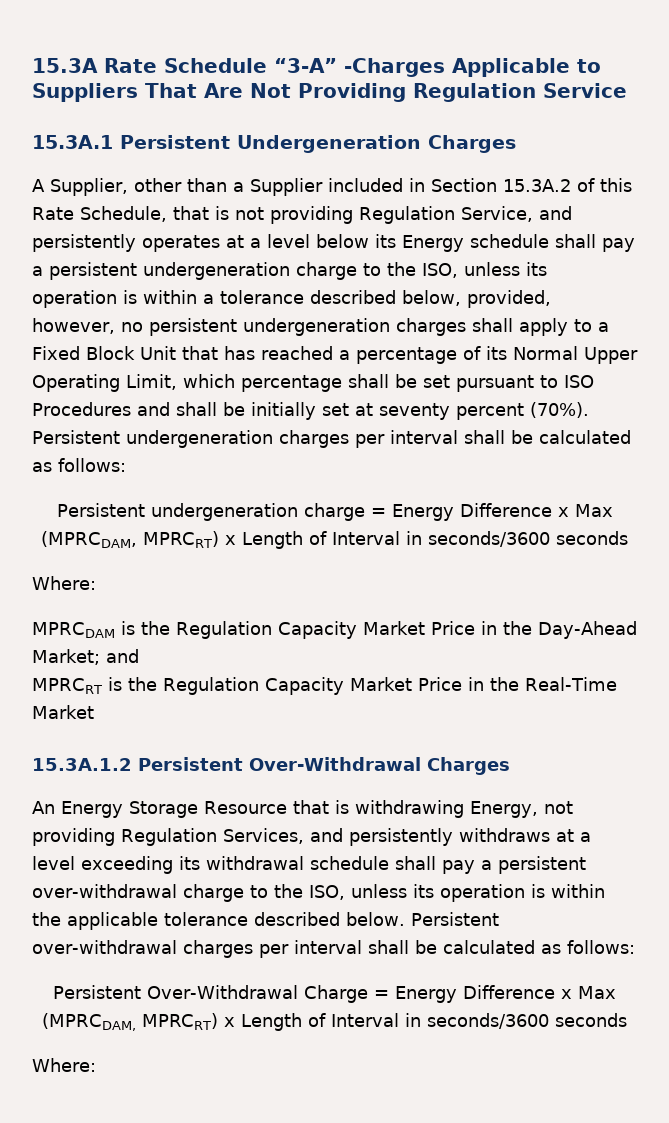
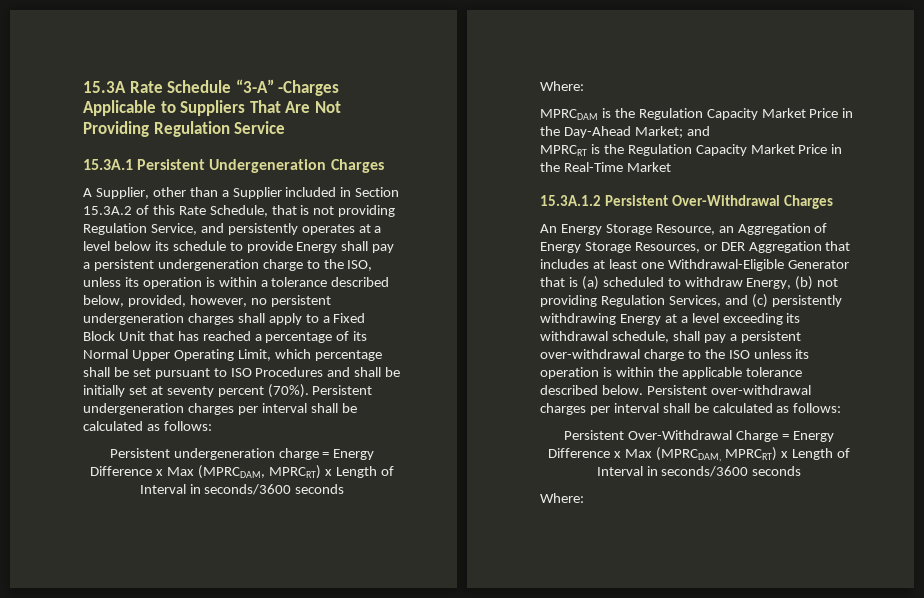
- A Supplier, other than a Supplier included in Section 15.3A.2 of this Rate Schedule, that is not providing Regulation Service, and persistently operates at a level below its Energy schedule shall pay a persistent undergeneration charge to the ISO, unless its operation is within a tolerance described below, provided, however, no persistent undergeneration charges shall apply to a Fixed Block Unit that has reached a percentage of its Normal Upper Operating Limit, which percentage shall be set pursuant to ISO Procedures and shall be initially set at seventy percent (70%).
+ A Supplier, other than a Supplier included in Section 15.3A.2 of this Rate Schedule, that is not providing Regulation Service, and persistently operates at a level below its schedule to provide Energy shall pay a persistent undergeneration charge to the ISO, unless its operation is within a tolerance described below, provided, however, no persistent undergeneration charges shall apply to a Fixed Block Unit that has reached a percentage of its Normal Upper Operating Limit, which percentage shall be set pursuant to ISO Procedures and shall be initially set at seventy percent (70%).
- An Energy Storage Resource that is withdrawing Energy, not providing Regulation Services, and persistently withdraws at a level exceeding its withdrawal schedule shall pay a persistent over-withdrawal charge to the ISO, unless its operation is within the applicable tolerance described below.
+ An Energy Storage Resource, an Aggregation of Energy Storage Resources, or DER Aggregation that includes at least one Withdrawal-Eligible Generator that is (a) scheduled to withdraw Energy, (b) not providing Regulation Services, and (c) persistently withdrawing Energy at a level exceeding its withdrawal schedule, shall pay a persistent over-withdrawal charge to the ISO unless its operation is within the applicable tolerance described below.

